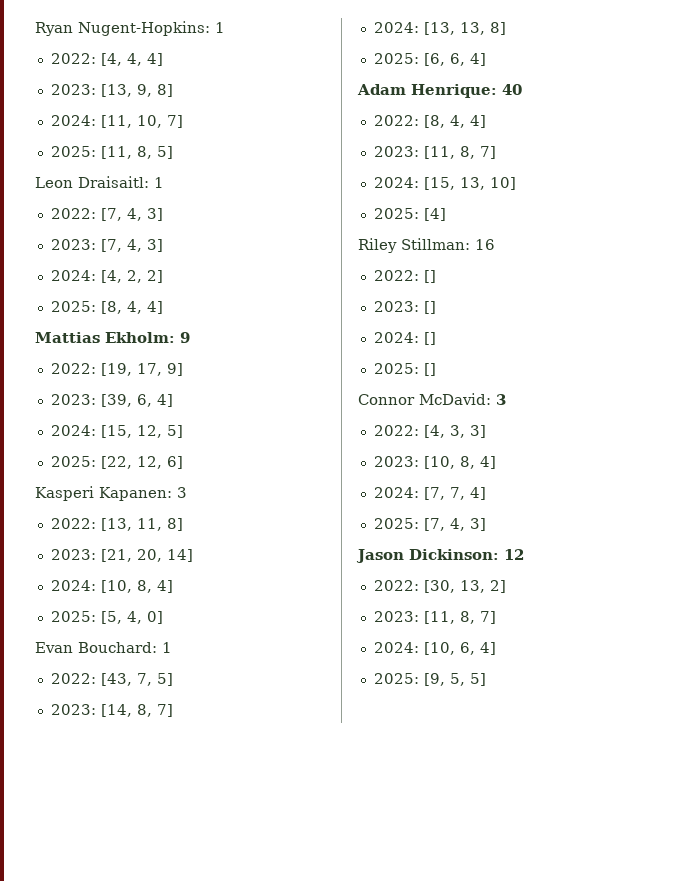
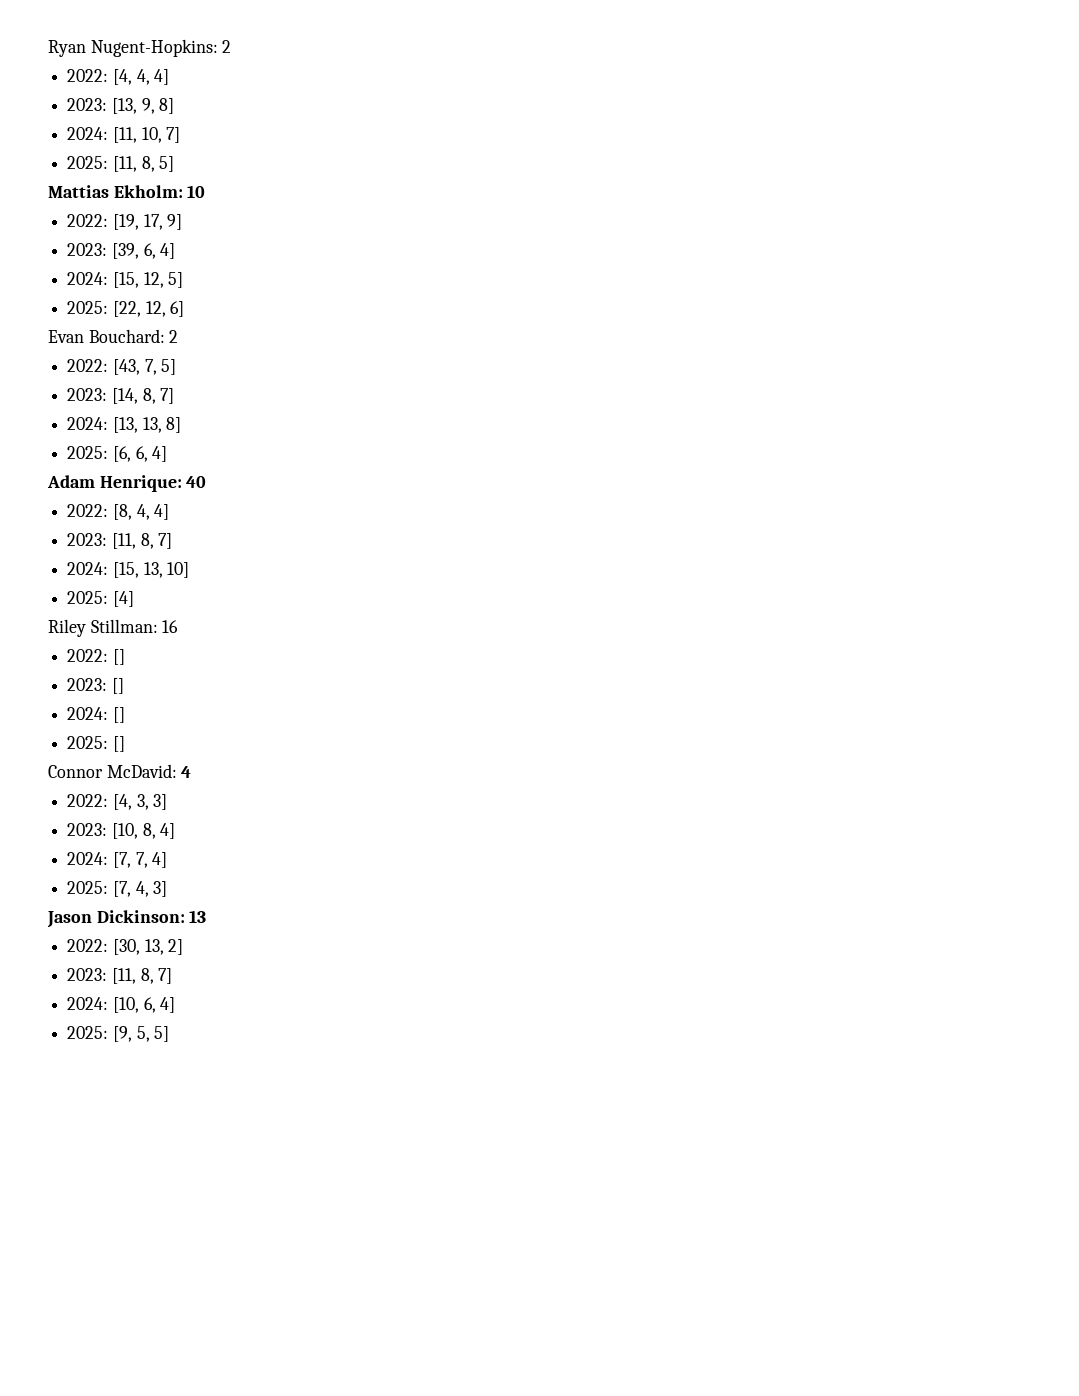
- Ryan Nugent-Hopkins: 1
+ Ryan Nugent-Hopkins: 2
- Leon Draisaitl: 1
- 2022: [7, 4, 3]
- 2023: [7, 4, 3]
- 2024: [4, 2, 2]
- 2025: [8, 4, 4]
- Mattias Ekholm: 9
+ Mattias Ekholm: 10
- Kasperi Kapanen: 3
- 2022: [13, 11, 8]
- 2023: [21, 20, 14]
- 2024: [10, 8, 4]
- 2025: [5, 4, 0]
- Evan Bouchard: 1
+ Evan Bouchard: 2
- Connor McDavid: 3
+ Connor McDavid: 4
- Jason Dickinson: 12
+ Jason Dickinson: 13

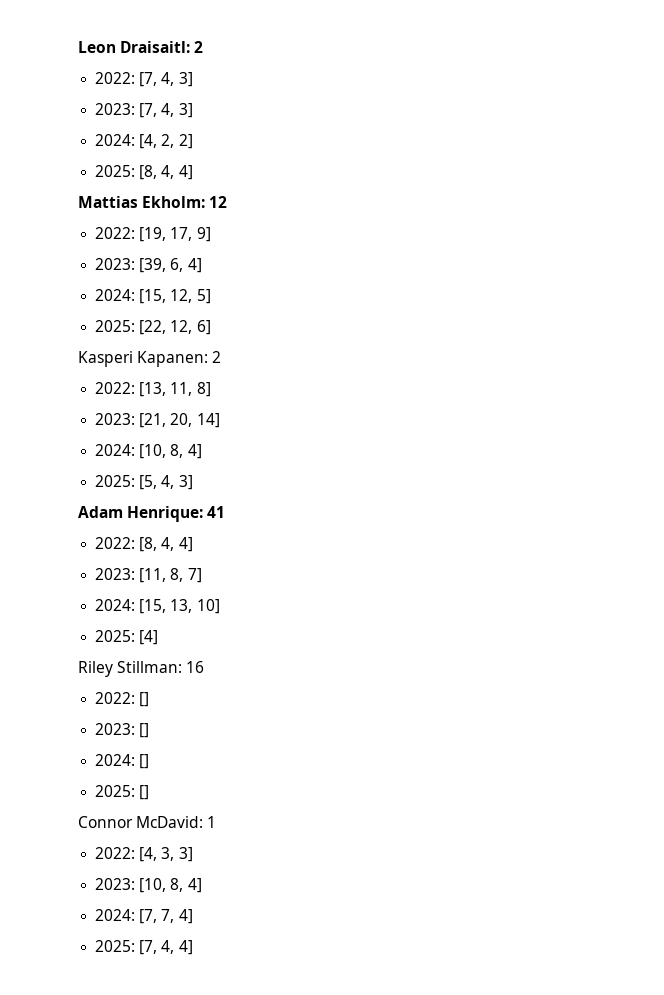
- Ryan Nugent-Hopkins: 2
- 2022: [4, 4, 4]
- 2023: [13, 9, 8]
- 2024: [11, 10, 7]
- 2025: [11, 8, 5]
+ Leon Draisaitl: 2
+ 2022: [7, 4, 3]
+ 2023: [7, 4, 3]
+ 2024: [4, 2, 2]
+ 2025: [8, 4, 4]
- Mattias Ekholm: 10
+ Mattias Ekholm: 12
- Evan Bouchard: 2
- 2022: [43, 7, 5]
- 2023: [14, 8, 7]
- 2024: [13, 13, 8]
- 2025: [6, 6, 4]
+ Kasperi Kapanen: 2
+ 2022: [13, 11, 8]
+ 2023: [21, 20, 14]
+ 2024: [10, 8, 4]
+ 2025: [5, 4, 3]
- Adam Henrique: 40
+ Adam Henrique: 41
- Connor McDavid: 4
+ Connor McDavid: 1
- 2025: [7, 4, 3]
- Jason Dickinson: 13
- 2022: [30, 13, 2]
- 2023: [11, 8, 7]
- 2024: [10, 6, 4]
- 2025: [9, 5, 5]
+ 2025: [7, 4, 4]

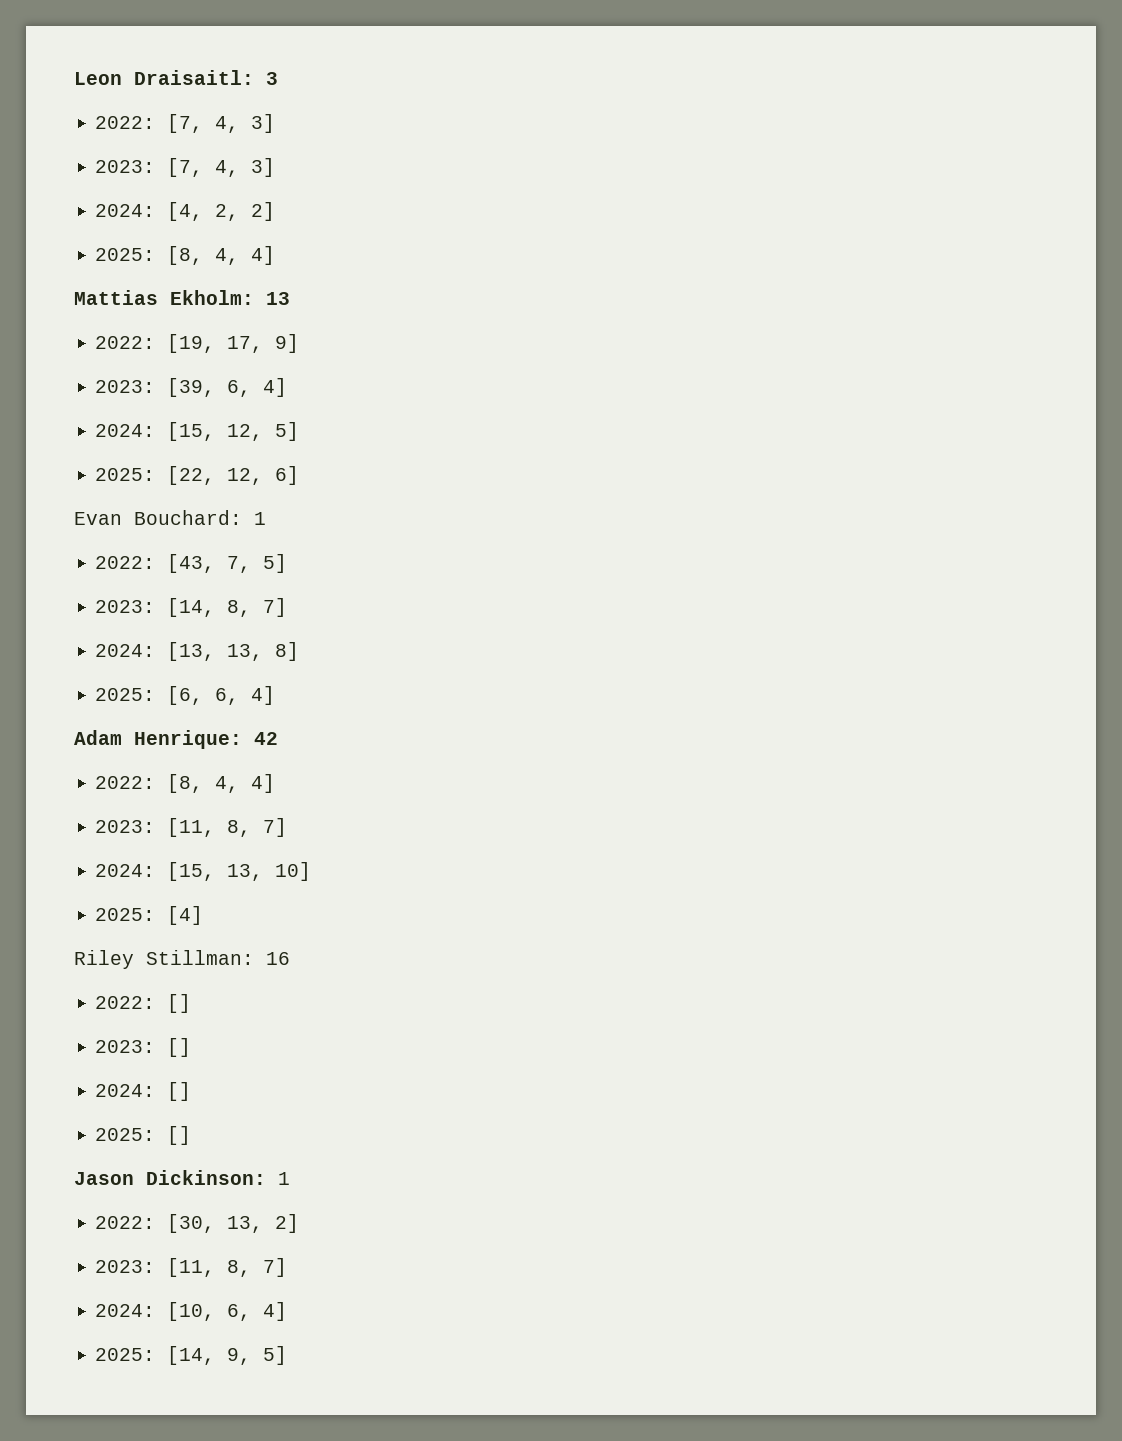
- Leon Draisaitl: 2
+ Leon Draisaitl: 3
- Mattias Ekholm: 12
+ Mattias Ekholm: 13
- Kasperi Kapanen: 2
- 2022: [13, 11, 8]
- 2023: [21, 20, 14]
- 2024: [10, 8, 4]
- 2025: [5, 4, 3]
+ Evan Bouchard: 1
+ 2022: [43, 7, 5]
+ 2023: [14, 8, 7]
+ 2024: [13, 13, 8]
+ 2025: [6, 6, 4]
- Adam Henrique: 41
+ Adam Henrique: 42
- Connor McDavid: 1
- 2022: [4, 3, 3]
- 2023: [10, 8, 4]
- 2024: [7, 7, 4]
- 2025: [7, 4, 4]
+ Jason Dickinson: 1
+ 2022: [30, 13, 2]
+ 2023: [11, 8, 7]
+ 2024: [10, 6, 4]
+ 2025: [14, 9, 5]

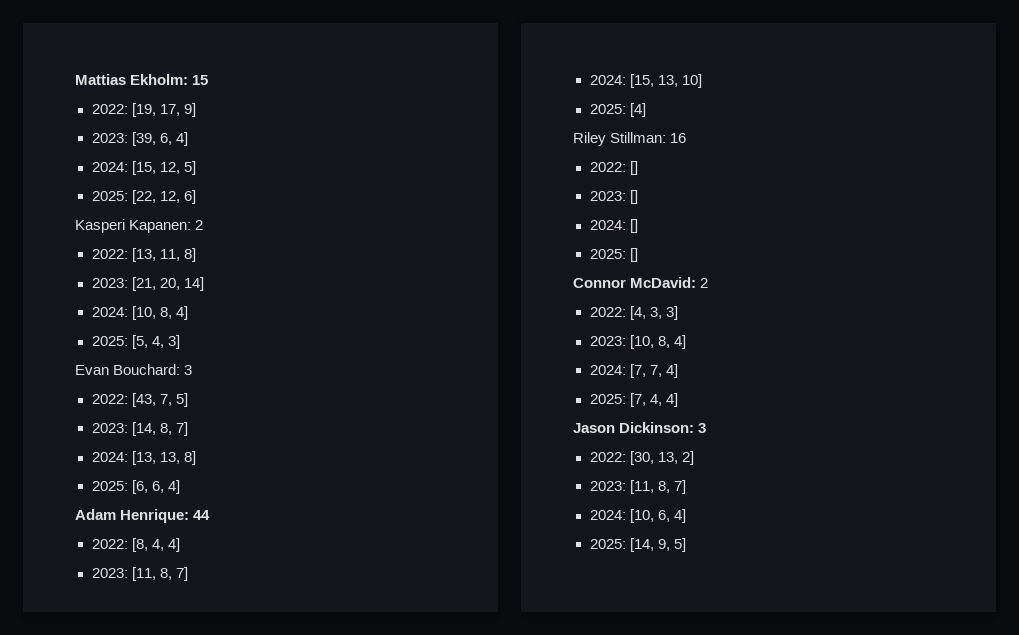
- Leon Draisaitl: 3
- 2022: [7, 4, 3]
- 2023: [7, 4, 3]
- 2024: [4, 2, 2]
- 2025: [8, 4, 4]
- Mattias Ekholm: 13
+ Mattias Ekholm: 15
+ Kasperi Kapanen: 2
+ 2022: [13, 11, 8]
+ 2023: [21, 20, 14]
+ 2024: [10, 8, 4]
+ 2025: [5, 4, 3]
- Evan Bouchard: 1
+ Evan Bouchard: 3
- Adam Henrique: 42
+ Adam Henrique: 44
+ Connor McDavid: 2
+ 2022: [4, 3, 3]
+ 2023: [10, 8, 4]
+ 2024: [7, 7, 4]
+ 2025: [7, 4, 4]
- Jason Dickinson: 1
+ Jason Dickinson: 3

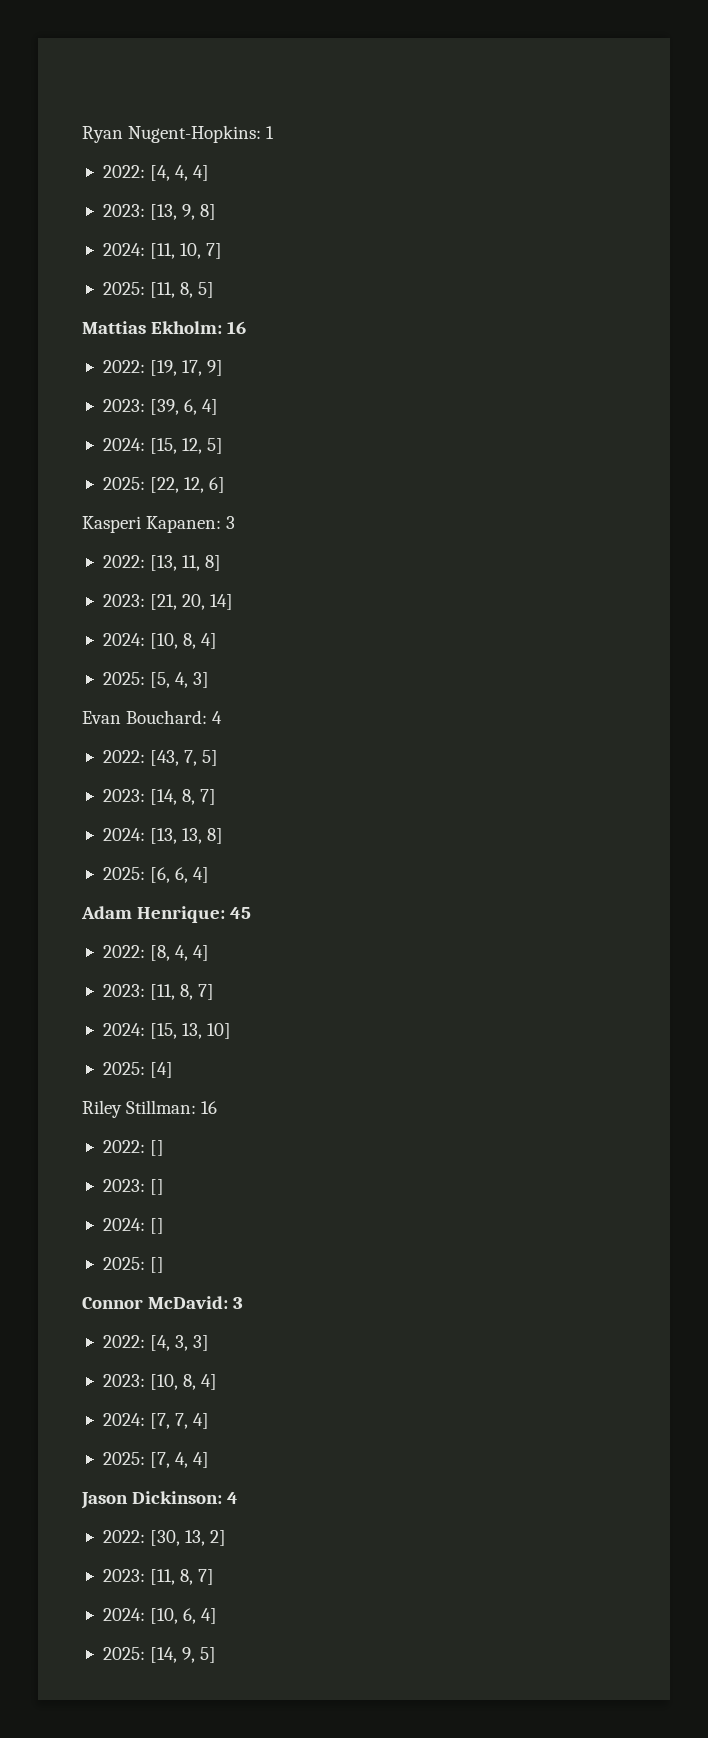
+ Ryan Nugent-Hopkins: 1
+ 2022: [4, 4, 4]
+ 2023: [13, 9, 8]
+ 2024: [11, 10, 7]
+ 2025: [11, 8, 5]
- Mattias Ekholm: 15
+ Mattias Ekholm: 16
- Kasperi Kapanen: 2
+ Kasperi Kapanen: 3
- Evan Bouchard: 3
+ Evan Bouchard: 4
- Adam Henrique: 44
+ Adam Henrique: 45
- Connor McDavid: 2
+ Connor McDavid: 3
- Jason Dickinson: 3
+ Jason Dickinson: 4

